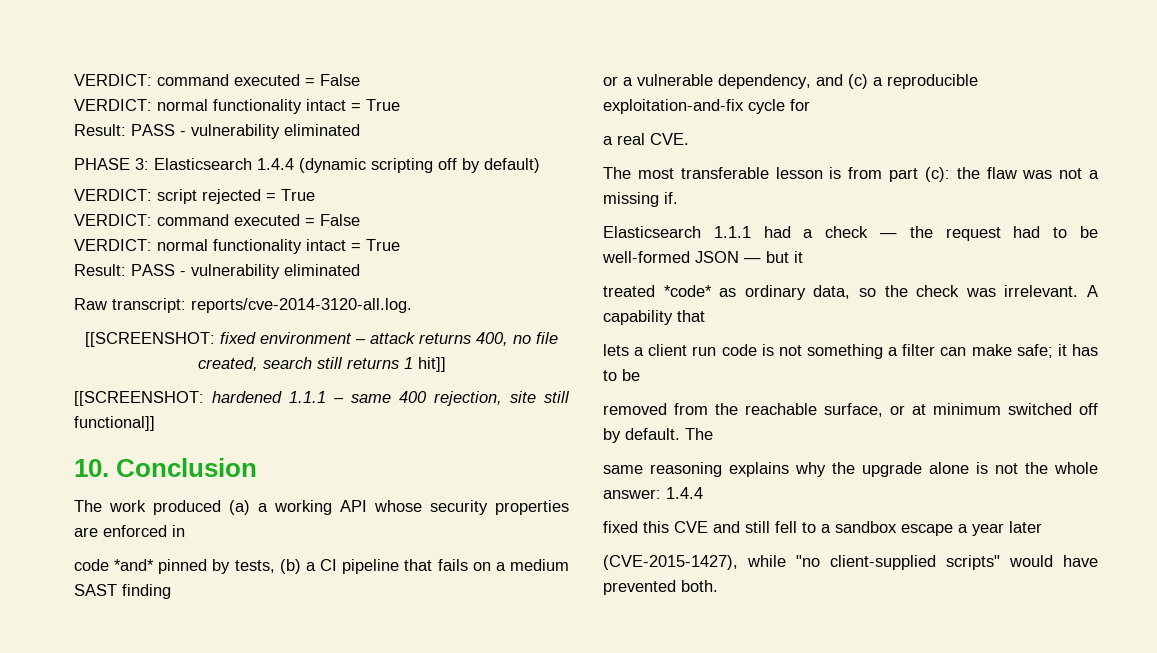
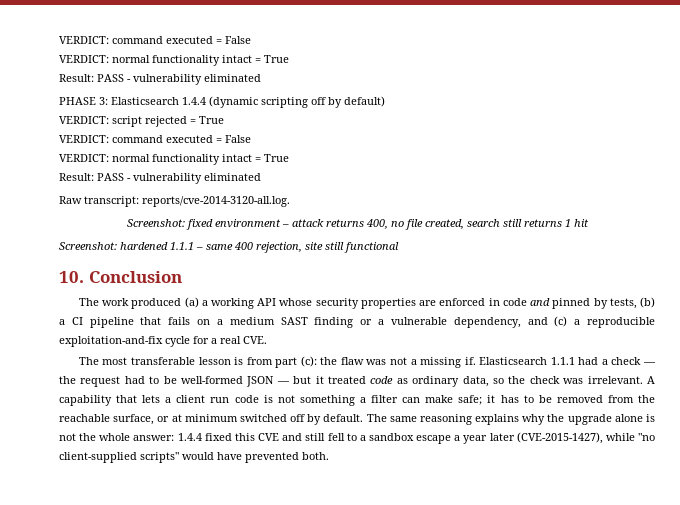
- [[SCREENSHOT: fixed environment – attack returns 400, no file created, search still returns 1 hit]]
- [[SCREENSHOT: hardened 1.1.1 – same 400 rejection, site still functional]]
+ Screenshot: fixed environment – attack returns 400, no file created, search still returns 1 hit
+ Screenshot: hardened 1.1.1 – same 400 rejection, site still functional
- The work produced (a) a working API whose security properties are enforced in
- code *and* pinned by tests, (b) a CI pipeline that fails on a medium SAST finding
- or a vulnerable dependency, and (c) a reproducible exploitation-and-fix cycle for
- a real CVE.
+ The work produced (a) a working API whose security properties are enforced in code and pinned by tests, (b) a CI pipeline that fails on a medium SAST finding or a vulnerable dependency, and (c) a reproducible exploitation-and-fix cycle for a real CVE.
- The most transferable lesson is from part (c): the flaw was not a missing if.
- Elasticsearch 1.1.1 had a check — the request had to be well-formed JSON — but it
- treated *code* as ordinary data, so the check was irrelevant.
+ The most transferable lesson is from part (c): the flaw was not a missing if. Elasticsearch 1.1.1 had a check — the request had to be well-formed JSON — but it treated code as ordinary data, so the check was irrelevant.
- A capability that
- lets a client run code is not something a filter can make safe; it has to be
- removed from the reachable surface, or at minimum switched off by default. The
- same reasoning explains why the upgrade alone is not the whole answer: 1.4.4
- fixed this CVE and still fell to a sandbox escape a year later
- (CVE-2015-1427), while "no client-supplied scripts" would have prevented both.
+ A capability that lets a client run code is not something a filter can make safe; it has to be removed from the reachable surface, or at minimum switched off by default. The same reasoning explains why the upgrade alone is not the whole answer: 1.4.4 fixed this CVE and still fell to a sandbox escape a year later (CVE-2015-1427), while "no client-supplied scripts" would have prevented both.

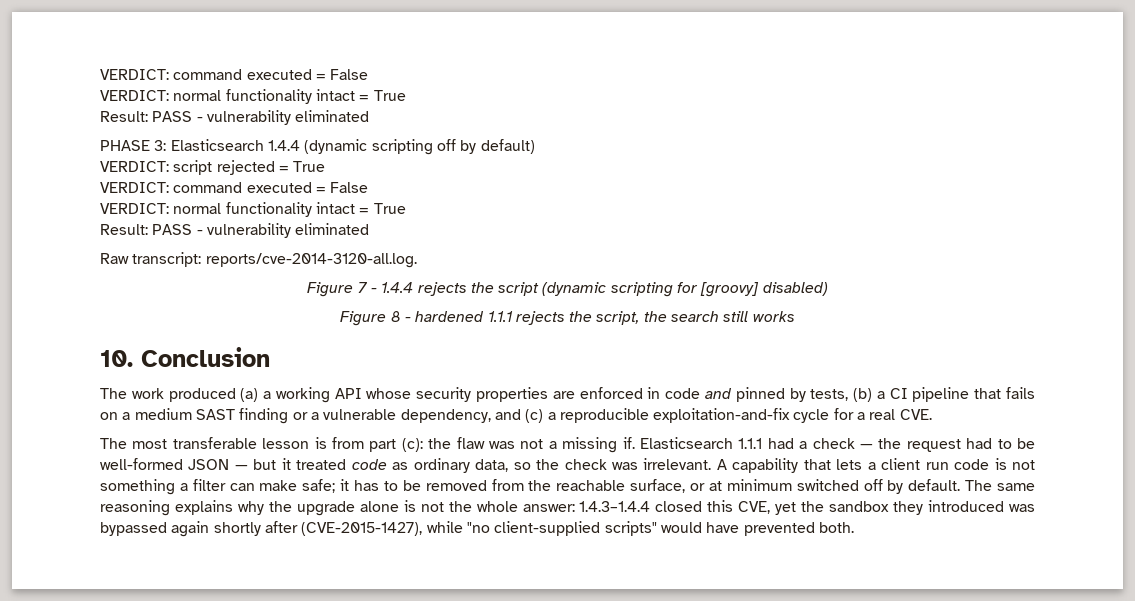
- Screenshot: fixed environment – attack returns 400, no file created, search still returns 1 hit
- Screenshot: hardened 1.1.1 – same 400 rejection, site still functional
+ Figure 7 - 1.4.4 rejects the script (dynamic scripting for [groovy] disabled)
+ Figure 8 - hardened 1.1.1 rejects the script, the search still works
- The same reasoning explains why the upgrade alone is not the whole answer: 1.4.4 fixed this CVE and still fell to a sandbox escape a year later (CVE-2015-1427), while "no client-supplied scripts" would have prevented both.
+ The same reasoning explains why the upgrade alone is not the whole answer: 1.4.3–1.4.4 closed this CVE, yet the sandbox they introduced was bypassed again shortly after (CVE-2015-1427), while "no client-supplied scripts" would have prevented both.

